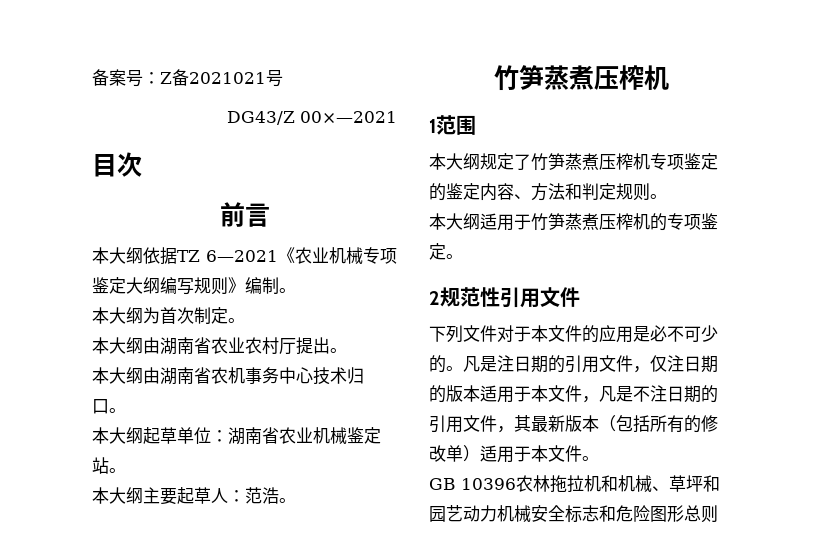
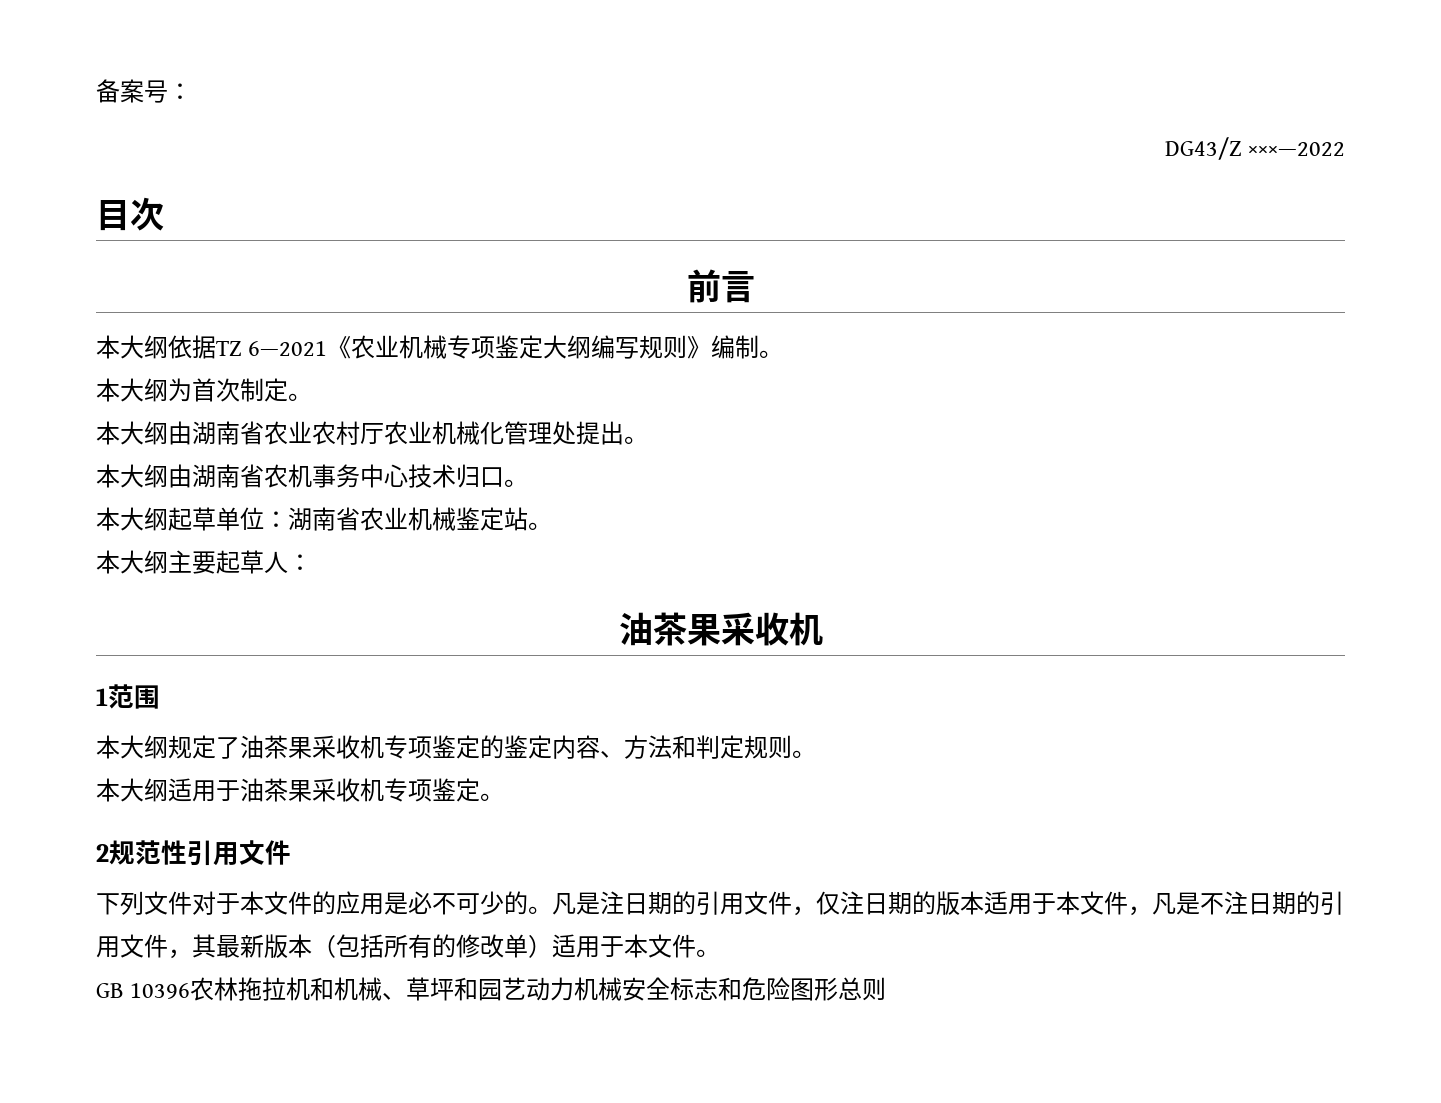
- 备案号：Z备2021021号
+ 备案号：
- DG43/Z 00×—2021
+ DG43/Z ×××—2022
- 本大纲由湖南省农业农村厅提出。
+ 本大纲由湖南省农业农村厅农业机械化管理处提出。
- 本大纲主要起草人：范浩。
- 竹笋蒸煮压榨机
+ 本大纲主要起草人：
+ 油茶果采收机
- 本大纲规定了竹笋蒸煮压榨机专项鉴定的鉴定内容、方法和判定规则。
+ 本大纲规定了油茶果采收机专项鉴定的鉴定内容、方法和判定规则。
- 本大纲适用于竹笋蒸煮压榨机的专项鉴定。
+ 本大纲适用于油茶果采收机专项鉴定。

